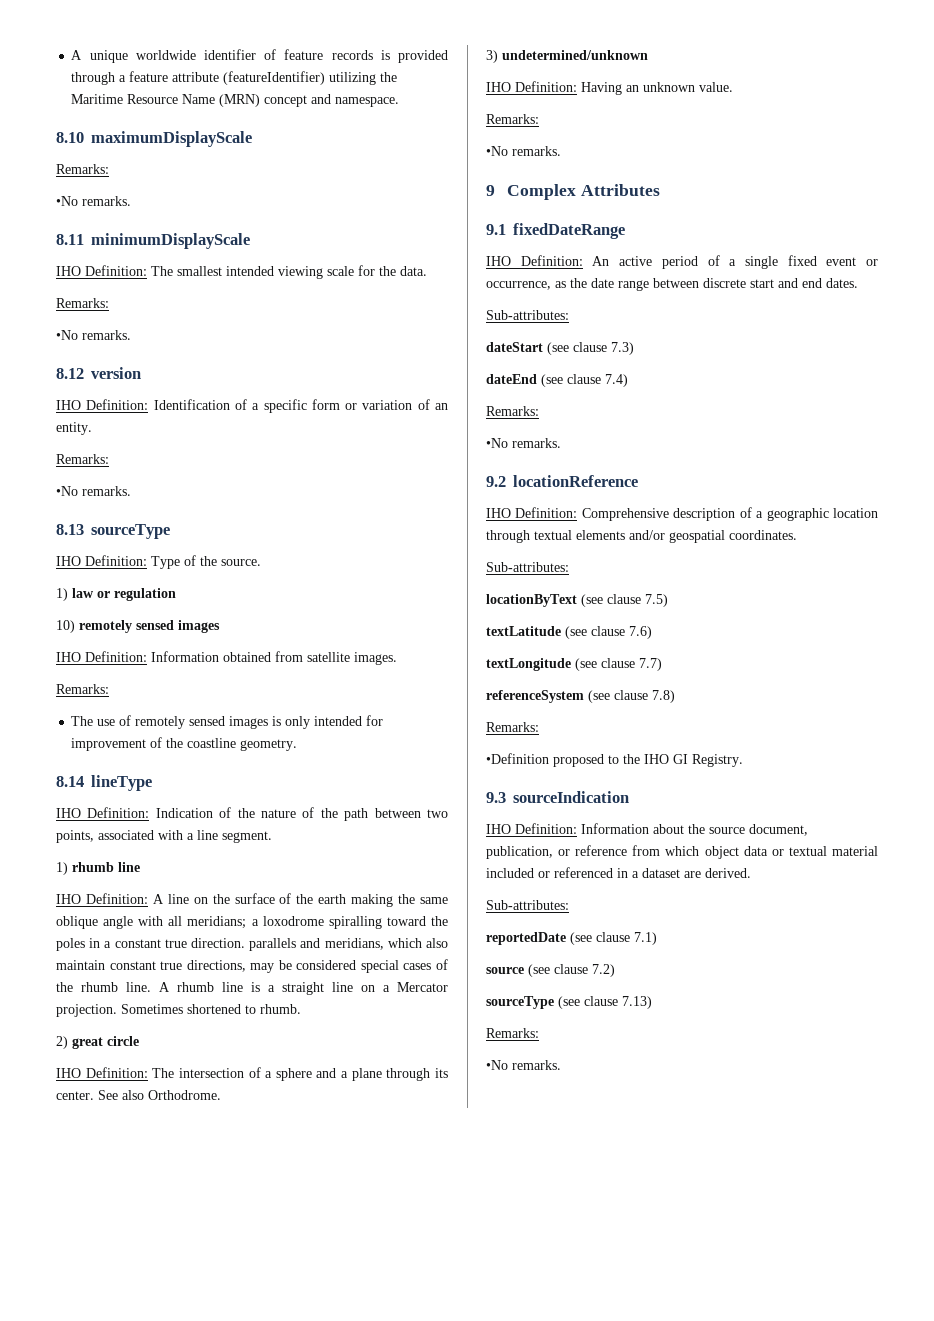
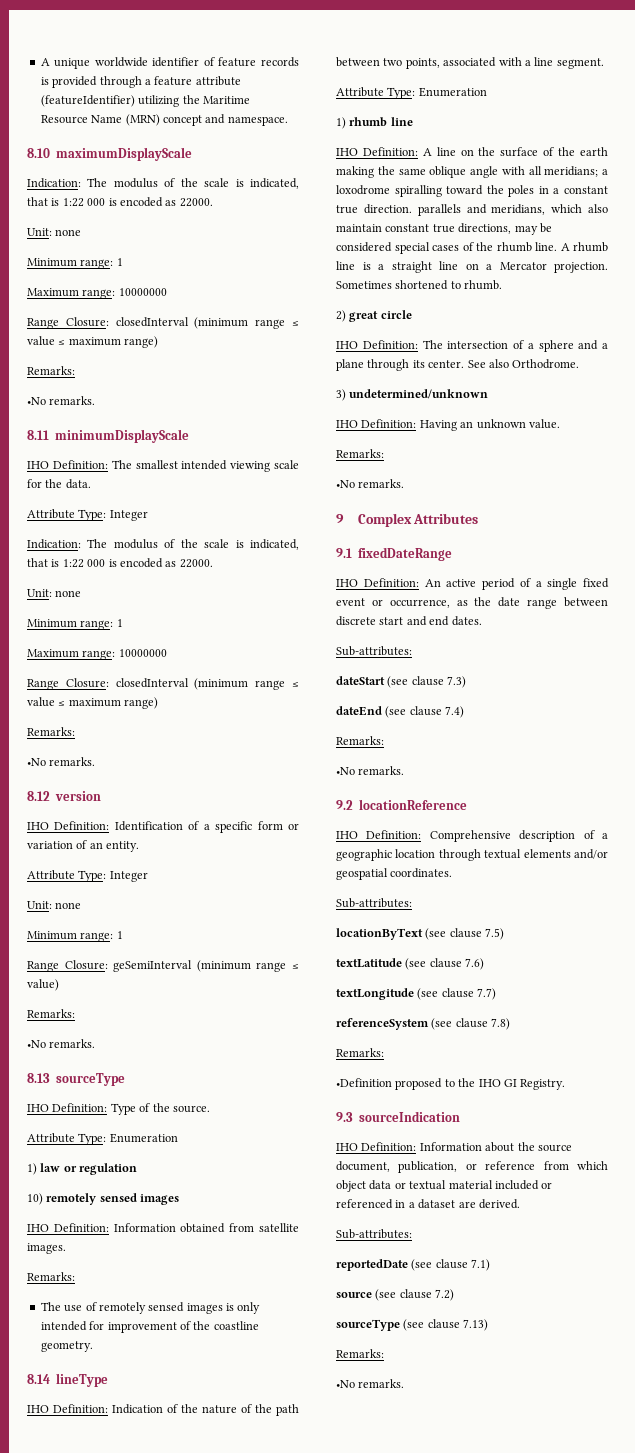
  8.10 maximumDisplayScale
+ Indication: The modulus of the scale is indicated, that is 1:22 000 is encoded as 22000.
+ Unit: none
+ Minimum range: 1
+ Maximum range: 10000000
+ Range Closure: closedInterval (minimum range ≤ value ≤ maximum range)
  IHO Definition: The smallest intended viewing scale for the data.
+ Attribute Type: Integer
+ Indication: The modulus of the scale is indicated, that is 1:22 000 is encoded as 22000.
+ Unit: none
+ Minimum range: 1
+ Maximum range: 10000000
+ Range Closure: closedInterval (minimum range ≤ value ≤ maximum range)
  IHO Definition: Identification of a specific form or variation of an entity.
+ Attribute Type: Integer
+ Unit: none
+ Minimum range: 1
+ Range Closure: geSemiInterval (minimum range ≤ value)
  IHO Definition: Type of the source.
+ Attribute Type: Enumeration
  IHO Definition: Indication of the nature of the path between two points, associated with a line segment.
+ Attribute Type: Enumeration

